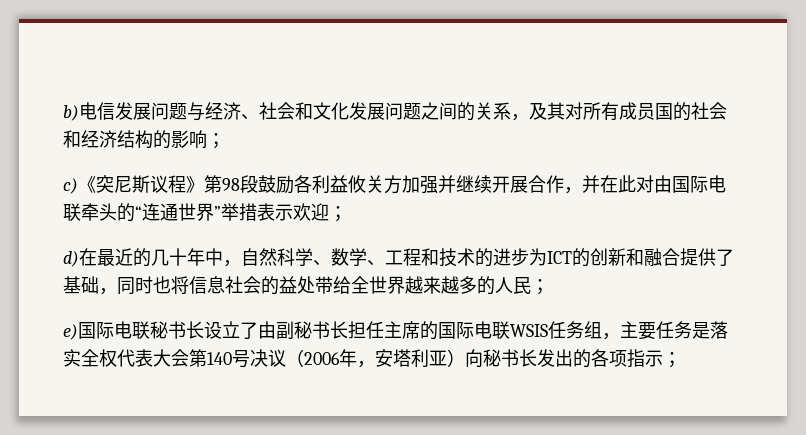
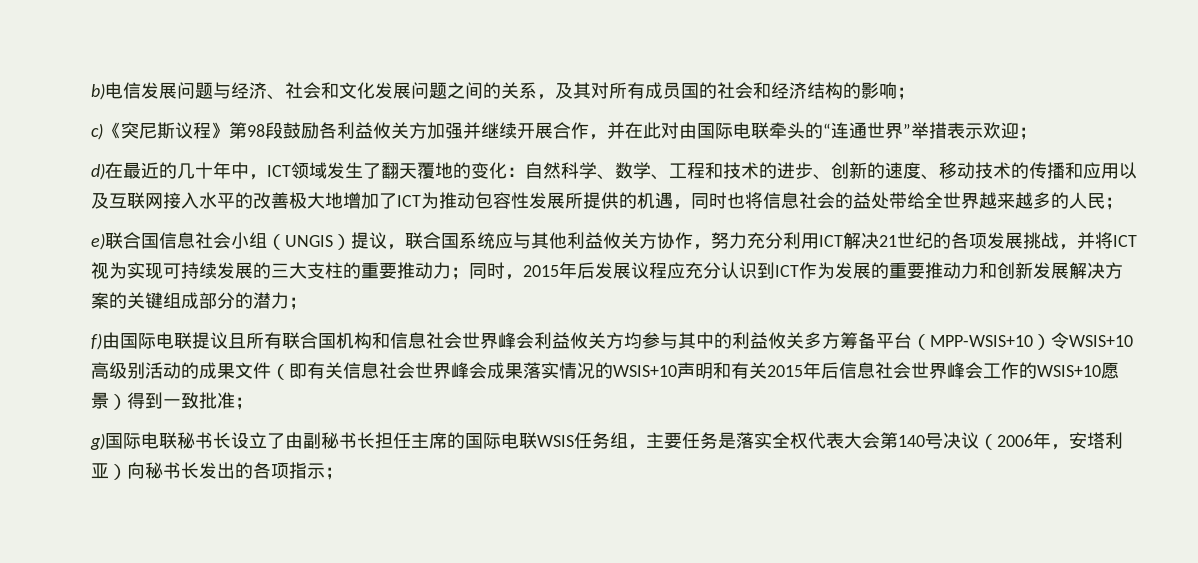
- d)在最近的几十年中，自然科学、数学、工程和技术的进步为ICT的创新和融合提供了基础，同时也将信息社会的益处带给全世界越来越多的人民；
+ d)在最近的几十年中，ICT领域发生了翻天覆地的变化：自然科学、数学、工程和技术的进步、创新的速度、移动技术的传播和应用以及互联网接入水平的改善极大地增加了ICT为推动包容性发展所提供的机遇，同时也将信息社会的益处带给全世界越来越多的人民；
- e)国际电联秘书长设立了由副秘书长担任主席的国际电联WSIS任务组，主要任务是落实全权代表大会第140号决议（2006年，安塔利亚）向秘书长发出的各项指示；
+ e)联合国信息社会小组（UNGIS）提议，联合国系统应与其他利益攸关方协作，努力充分利用ICT解决21世纪的各项发展挑战，并将ICT视为实现可持续发展的三大支柱的重要推动力；同时，2015年后发展议程应充分认识到ICT作为发展的重要推动力和创新发展解决方案的关键组成部分的潜力；
+ f)由国际电联提议且所有联合国机构和信息社会世界峰会利益攸关方均参与其中的利益攸关多方筹备平台（MPP-WSIS+10）令WSIS+10高级别活动的成果文件（即有关信息社会世界峰会成果落实情况的WSIS+10声明和有关2015年后信息社会世界峰会工作的WSIS+10愿景）得到一致批准；
+ g)国际电联秘书长设立了由副秘书长担任主席的国际电联WSIS任务组，主要任务是落实全权代表大会第140号决议（2006年，安塔利亚）向秘书长发出的各项指示；

